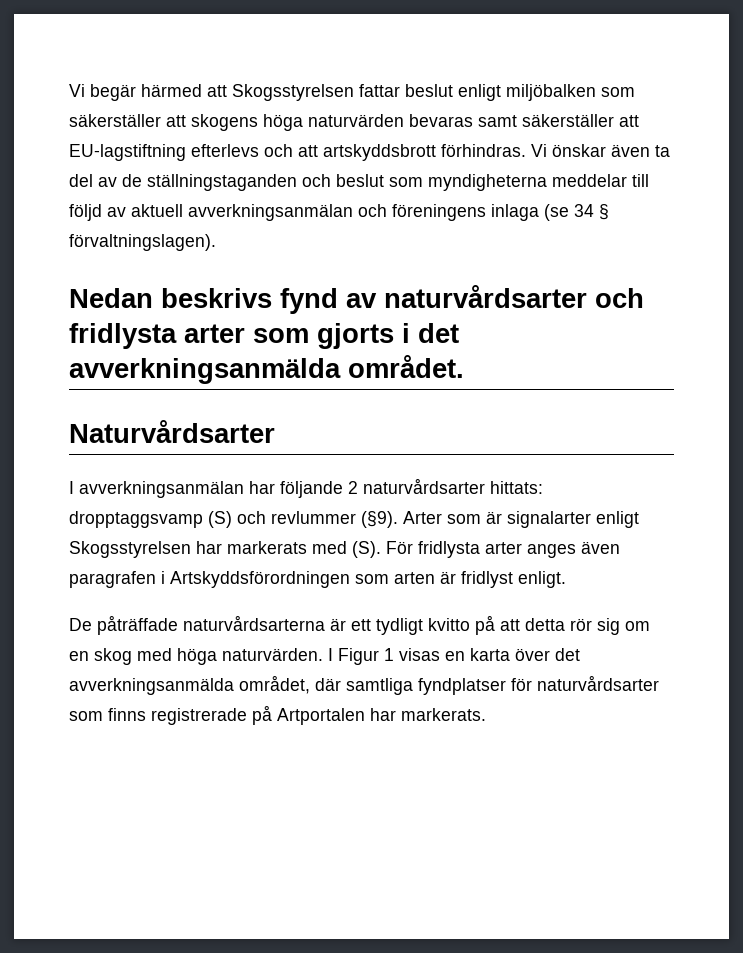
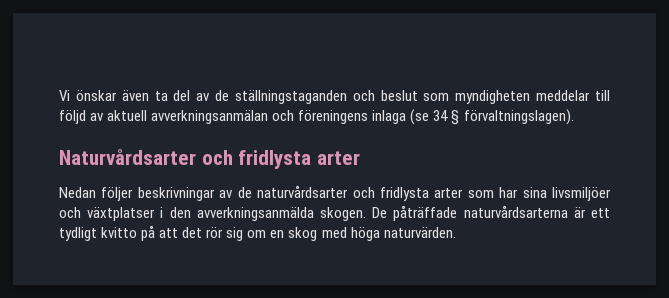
- Vi begär härmed att Skogsstyrelsen fattar beslut enligt miljöbalken som säkerställer att skogens höga naturvärden bevaras samt säkerställer att EU-lagstiftning efterlevs och att artskyddsbrott förhindras. Vi önskar även ta del av de ställningstaganden och beslut som myndigheterna meddelar till följd av aktuell avverkningsanmälan och föreningens inlaga (se 34 § förvaltningslagen).
+ Vi önskar även ta del av de ställningstaganden och beslut som myndigheten meddelar till följd av aktuell avverkningsanmälan och föreningens inlaga (se 34 § förvaltningslagen).
- Nedan beskrivs fynd av naturvårdsarter och fridlysta arter som gjorts i det avverkningsanmälda området.
- Naturvårdsarter
- I avverkningsanmälan har följande 2 naturvårdsarter hittats: dropptaggsvamp (S) och revlummer (§9). Arter som är signalarter enligt Skogsstyrelsen har markerats med (S). För fridlysta arter anges även paragrafen i Artskyddsförordningen som arten är fridlyst enligt.
- De påträffade naturvårdsarterna är ett tydligt kvitto på att detta rör sig om en skog med höga naturvärden. I Figur 1 visas en karta över det avverkningsanmälda området, där samtliga fyndplatser för naturvårdsarter som finns registrerade på Artportalen har markerats.
+ Naturvårdsarter och fridlysta arter
+ Nedan följer beskrivningar av de naturvårdsarter och fridlysta arter som har sina livsmiljöer och växtplatser i den avverkningsanmälda skogen. De påträffade naturvårdsarterna är ett tydligt kvitto på att det rör sig om en skog med höga naturvärden.

